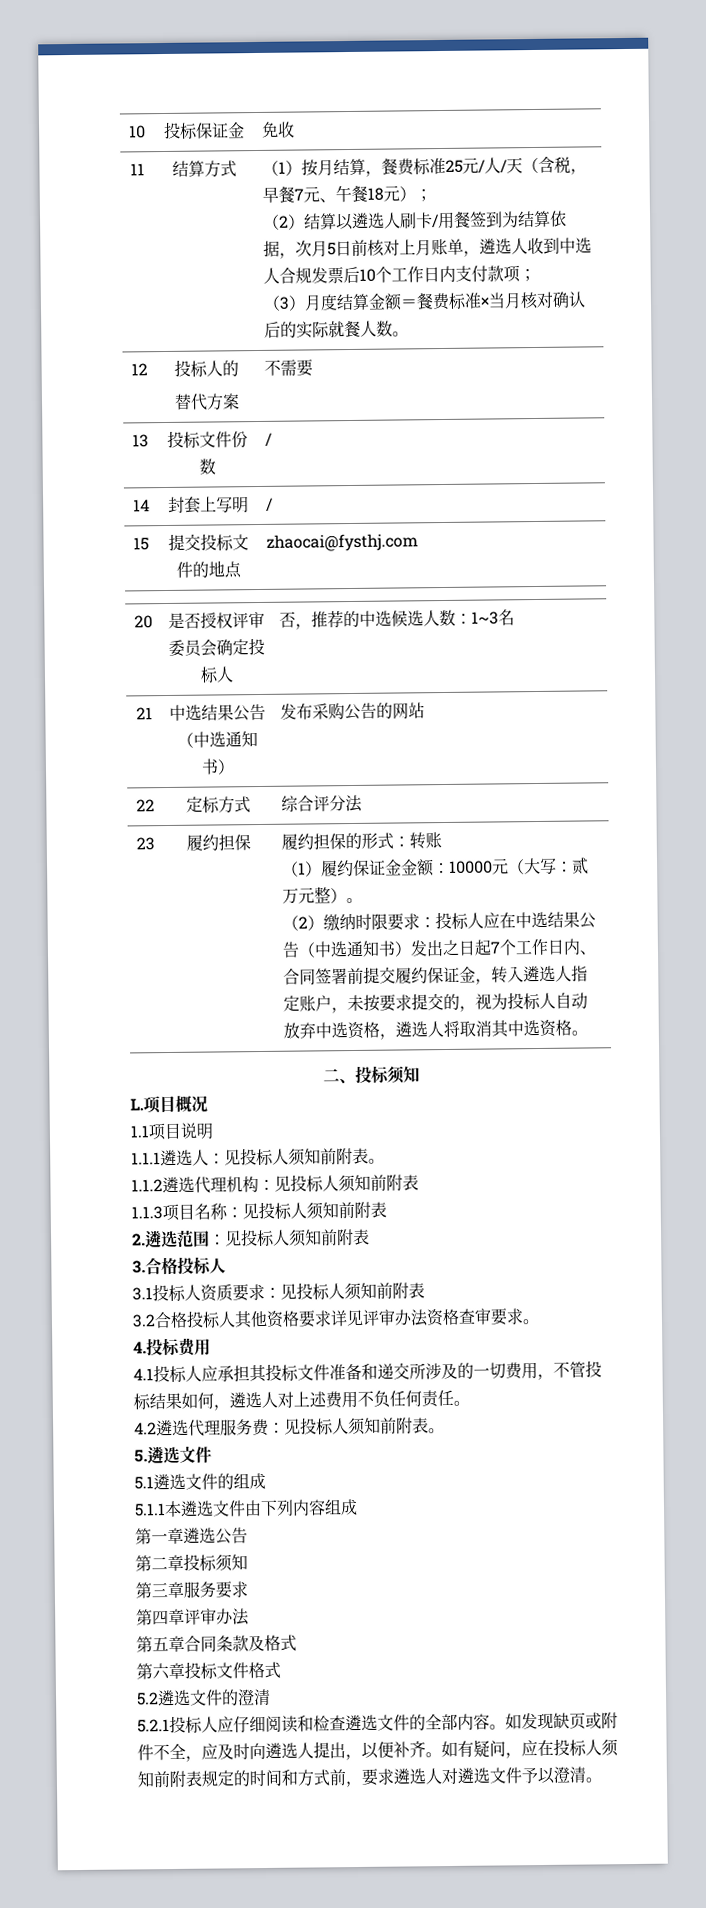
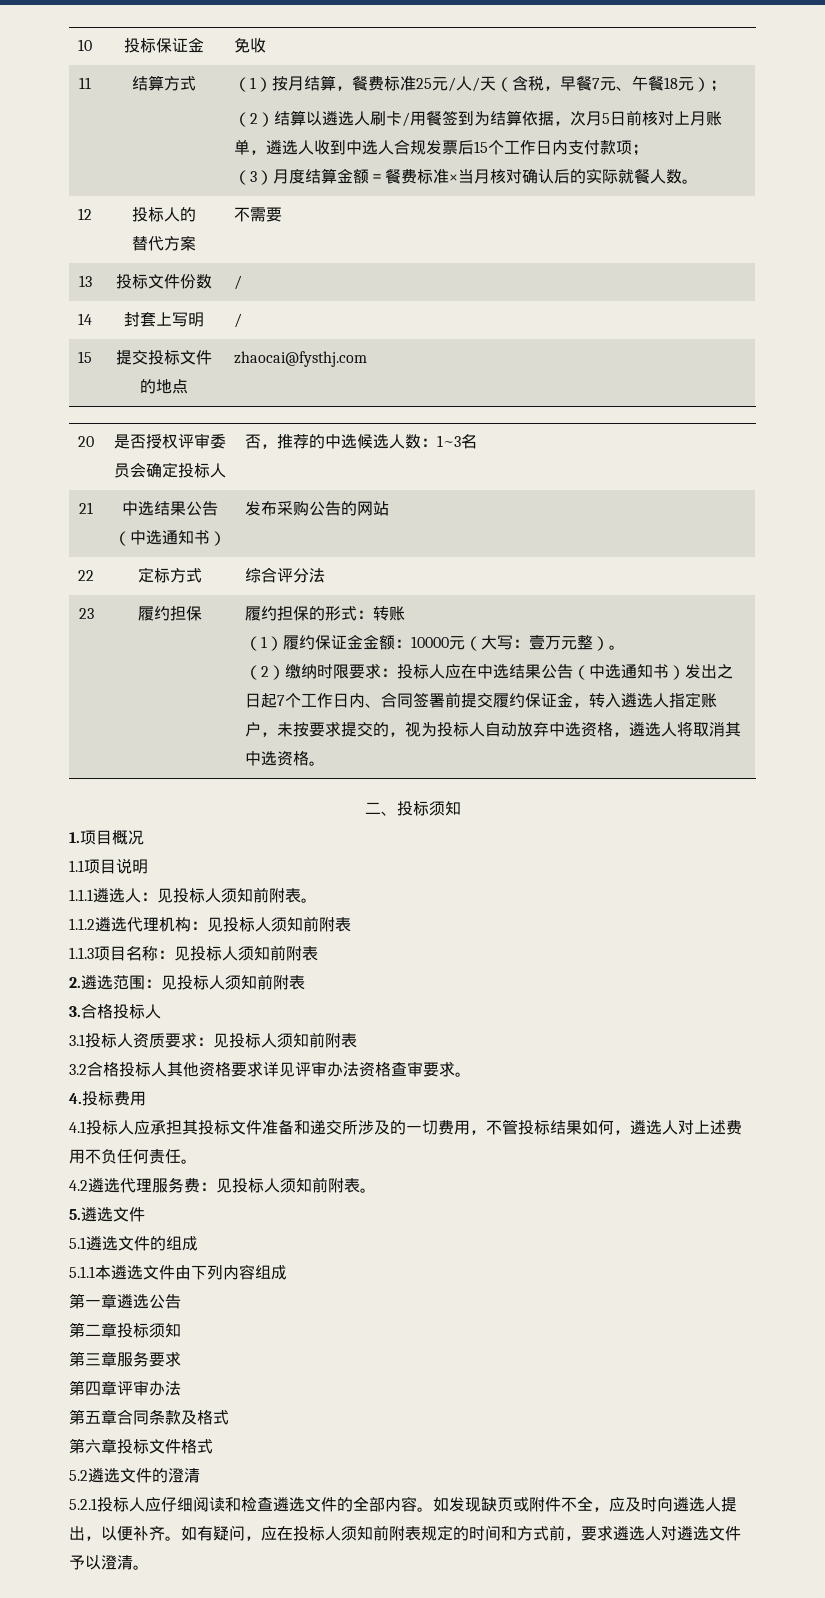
- （2）结算以遴选人刷卡/用餐签到为结算依据，次月5日前核对上月账单，遴选人收到中选人合规发票后10个工作日内支付款项；
+ （2）结算以遴选人刷卡/用餐签到为结算依据，次月5日前核对上月账单，遴选人收到中选人合规发票后15个工作日内支付款项；
- （1）履约保证金金额：10000元（大写：贰万元整）。
+ （1）履约保证金金额：10000元（大写：壹万元整）。
- L.项目概况
+ 1.项目概况

